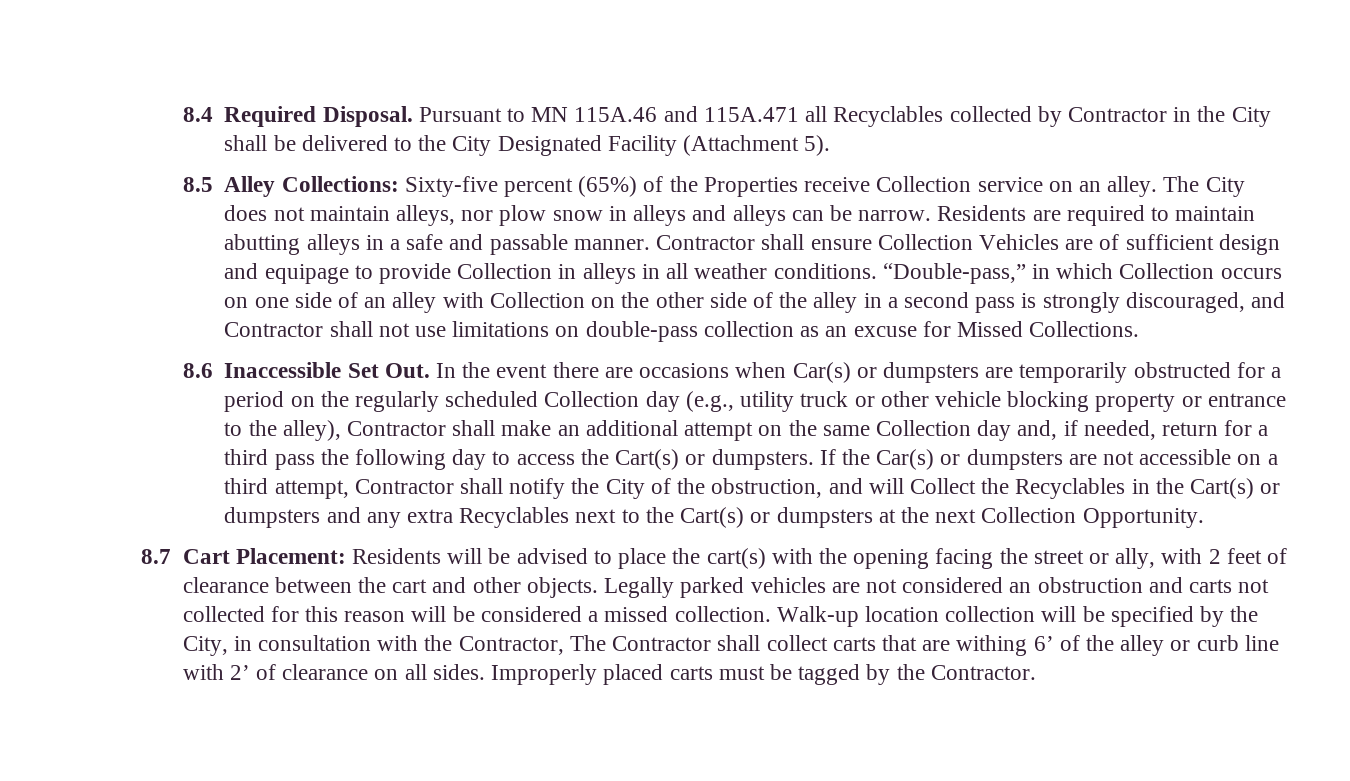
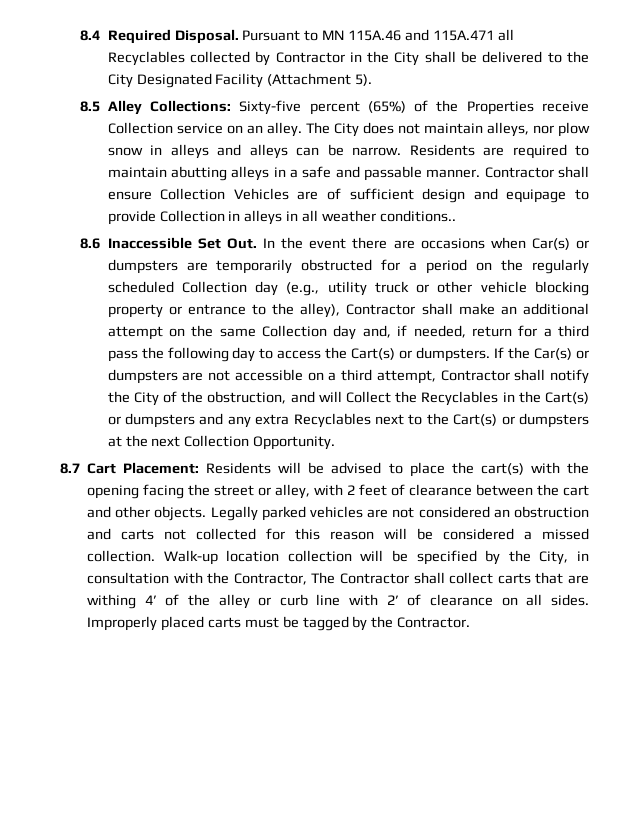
- Contractor shall ensure Collection Vehicles are of sufficient design and equipage to provide Collection in alleys in all weather conditions. “Double-pass,” in which Collection occurs on one side of an alley with Collection on the other side of the alley in a second pass is strongly discouraged, and Contractor shall not use limitations on double-pass collection as an excuse for Missed Collections.
+ Contractor shall ensure Collection Vehicles are of sufficient design and equipage to provide Collection in alleys in all weather conditions..
- 8.7 Cart Placement: Residents will be advised to place the cart(s) with the opening facing the street or ally, with 2 feet of clearance between the cart and other objects.
+ 8.7 Cart Placement: Residents will be advised to place the cart(s) with the opening facing the street or alley, with 2 feet of clearance between the cart and other objects.
- Walk-up location collection will be specified by the City, in consultation with the Contractor, The Contractor shall collect carts that are withing 6’ of the alley or curb line with 2’ of clearance on all sides.
+ Walk-up location collection will be specified by the City, in consultation with the Contractor, The Contractor shall collect carts that are withing 4’ of the alley or curb line with 2’ of clearance on all sides.

